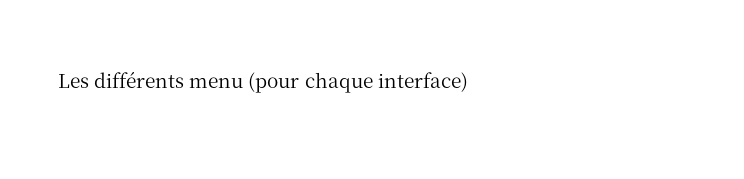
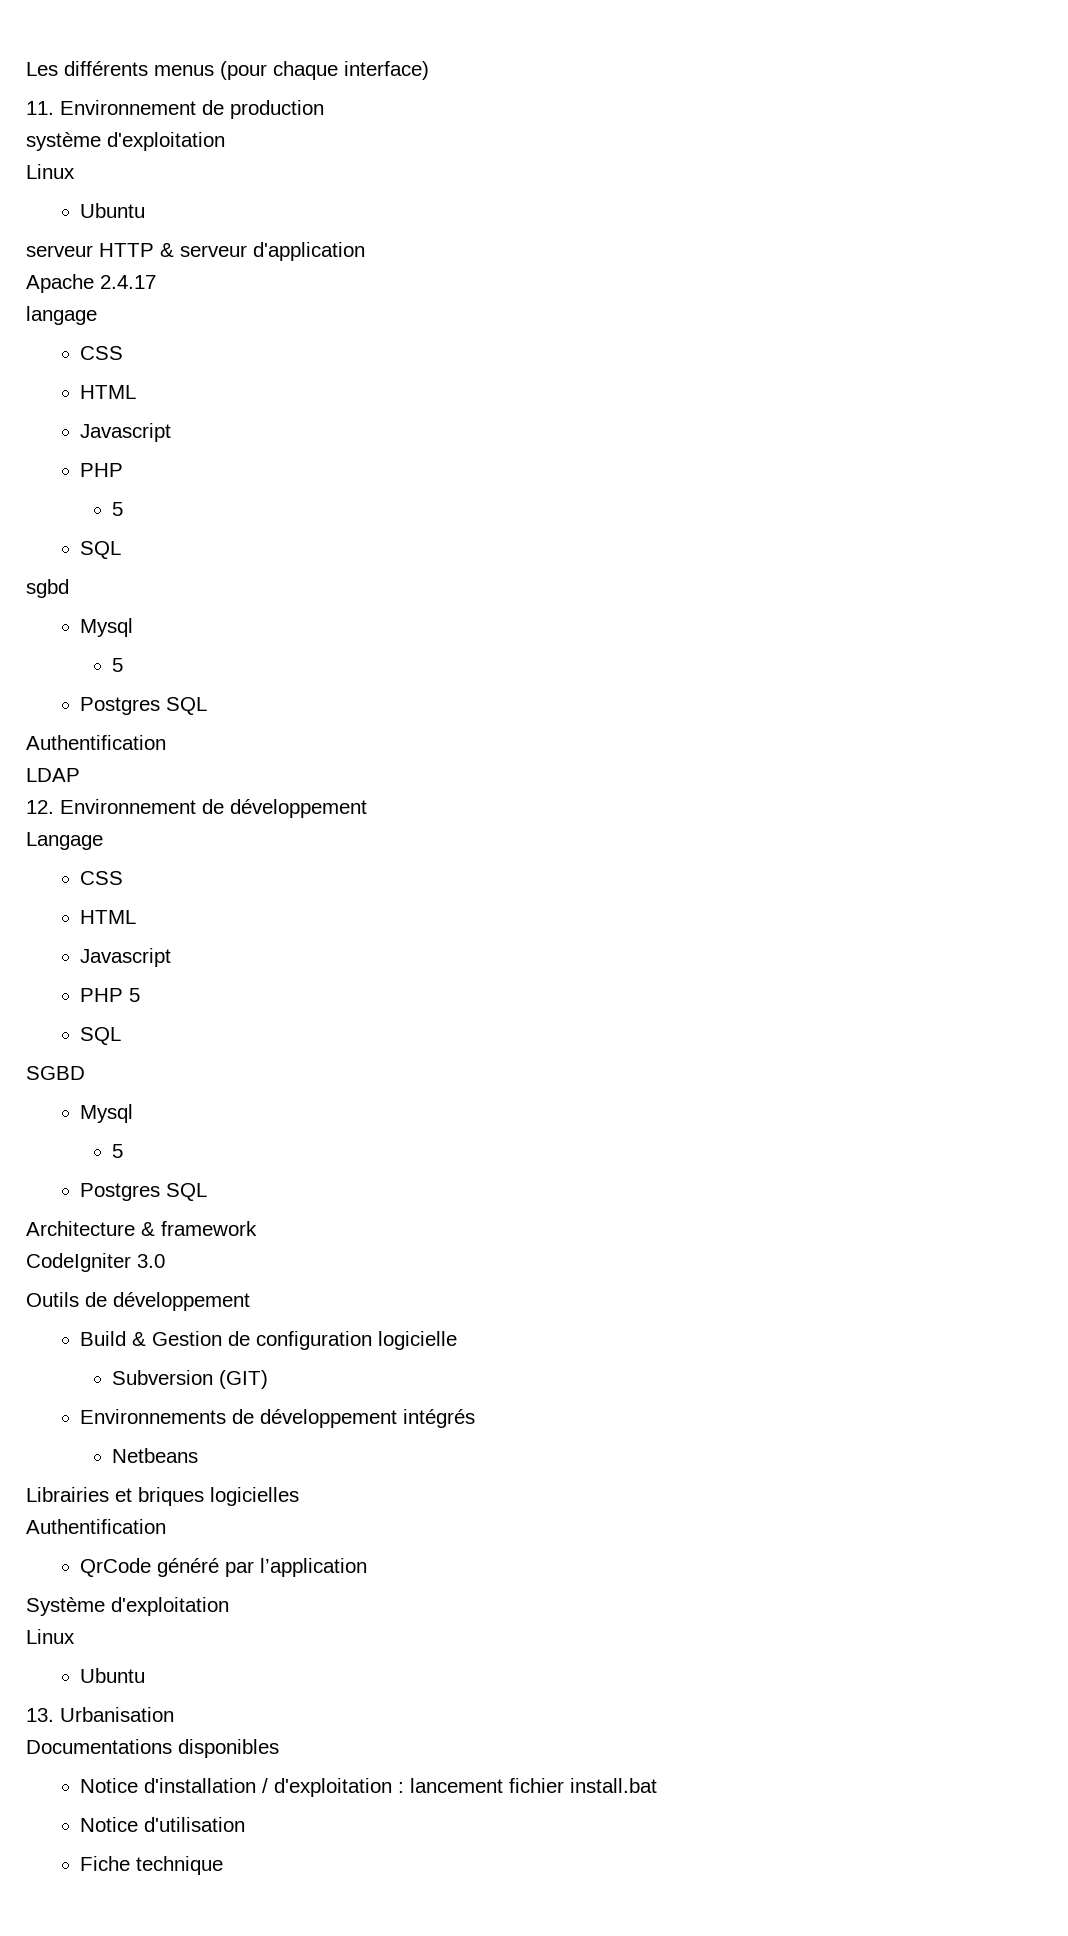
- Les différents menu (pour chaque interface)
+ Les différents menus (pour chaque interface)
+ 11. Environnement de production
+ système d'exploitation
+ Linux
+ Ubuntu
+ serveur HTTP & serveur d'application
+ Apache 2.4.17
+ langage
+ CSS
+ HTML
+ Javascript
+ PHP
+ 5
+ SQL
+ sgbd
+ Mysql
+ 5
+ Postgres SQL
+ Authentification
+ LDAP
+ 12. Environnement de développement
+ Langage
+ CSS
+ HTML
+ Javascript
+ PHP 5
+ SQL
+ SGBD
+ Mysql
+ 5
+ Postgres SQL
+ Architecture & framework
+ CodeIgniter 3.0
+ Outils de développement
+ Build & Gestion de configuration logicielle
+ Subversion (GIT)
+ Environnements de développement intégrés
+ Netbeans
+ Librairies et briques logicielles
+ Authentification
+ QrCode généré par l’application
+ Système d'exploitation
+ Linux
+ Ubuntu
+ 13. Urbanisation
+ Documentations disponibles
+ Notice d'installation / d'exploitation : lancement fichier install.bat
+ Notice d'utilisation
+ Fiche technique

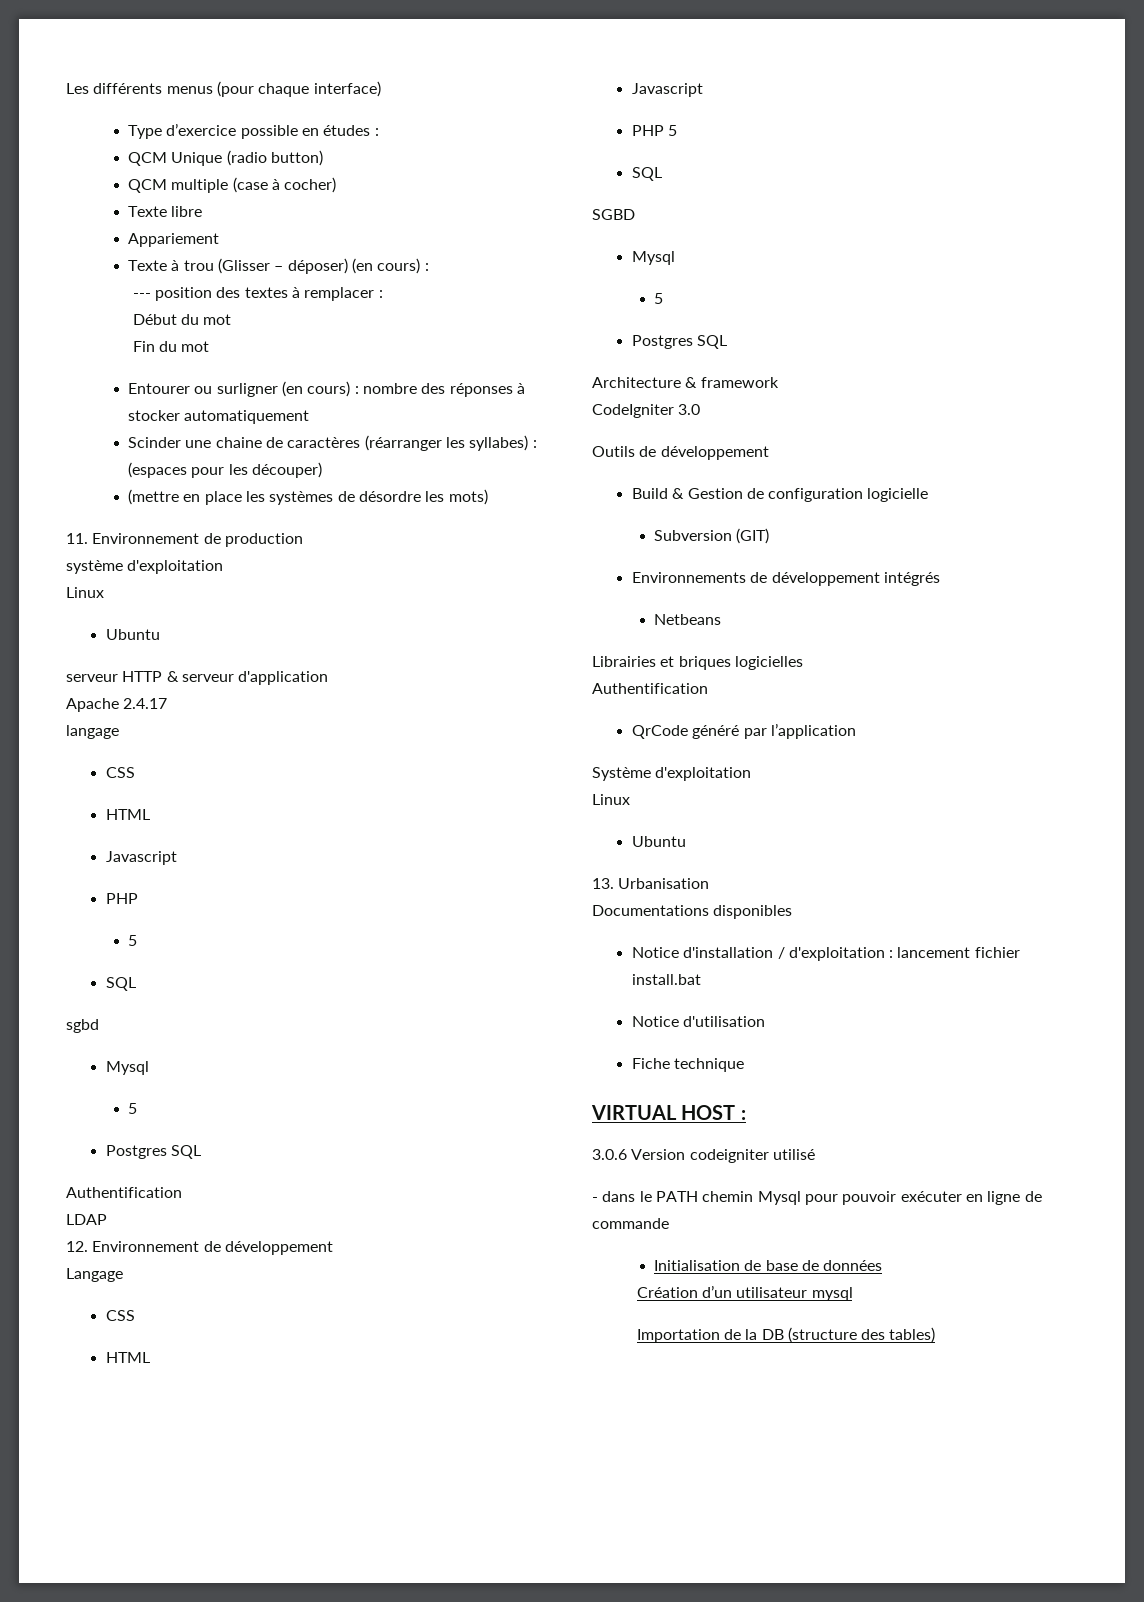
+ Type d’exercice possible en études :
+ QCM Unique (radio button)
+ QCM multiple (case à cocher)
+ Texte libre
+ Appariement
+ Texte à trou (Glisser – déposer) (en cours) :
+ --- position des textes à remplacer :
+ Début du mot
+ Fin du mot
+ Entourer ou surligner (en cours) : nombre des réponses à stocker automatiquement
+ Scinder une chaine de caractères (réarranger les syllabes) : (espaces pour les découper)
+ (mettre en place les systèmes de désordre les mots)
+ VIRTUAL HOST :
+ 3.0.6 Version codeigniter utilisé
+ - dans le PATH chemin Mysql pour pouvoir exécuter en ligne de commande
+ Initialisation de base de données
+ Création d’un utilisateur mysql
+ Importation de la DB (structure des tables)

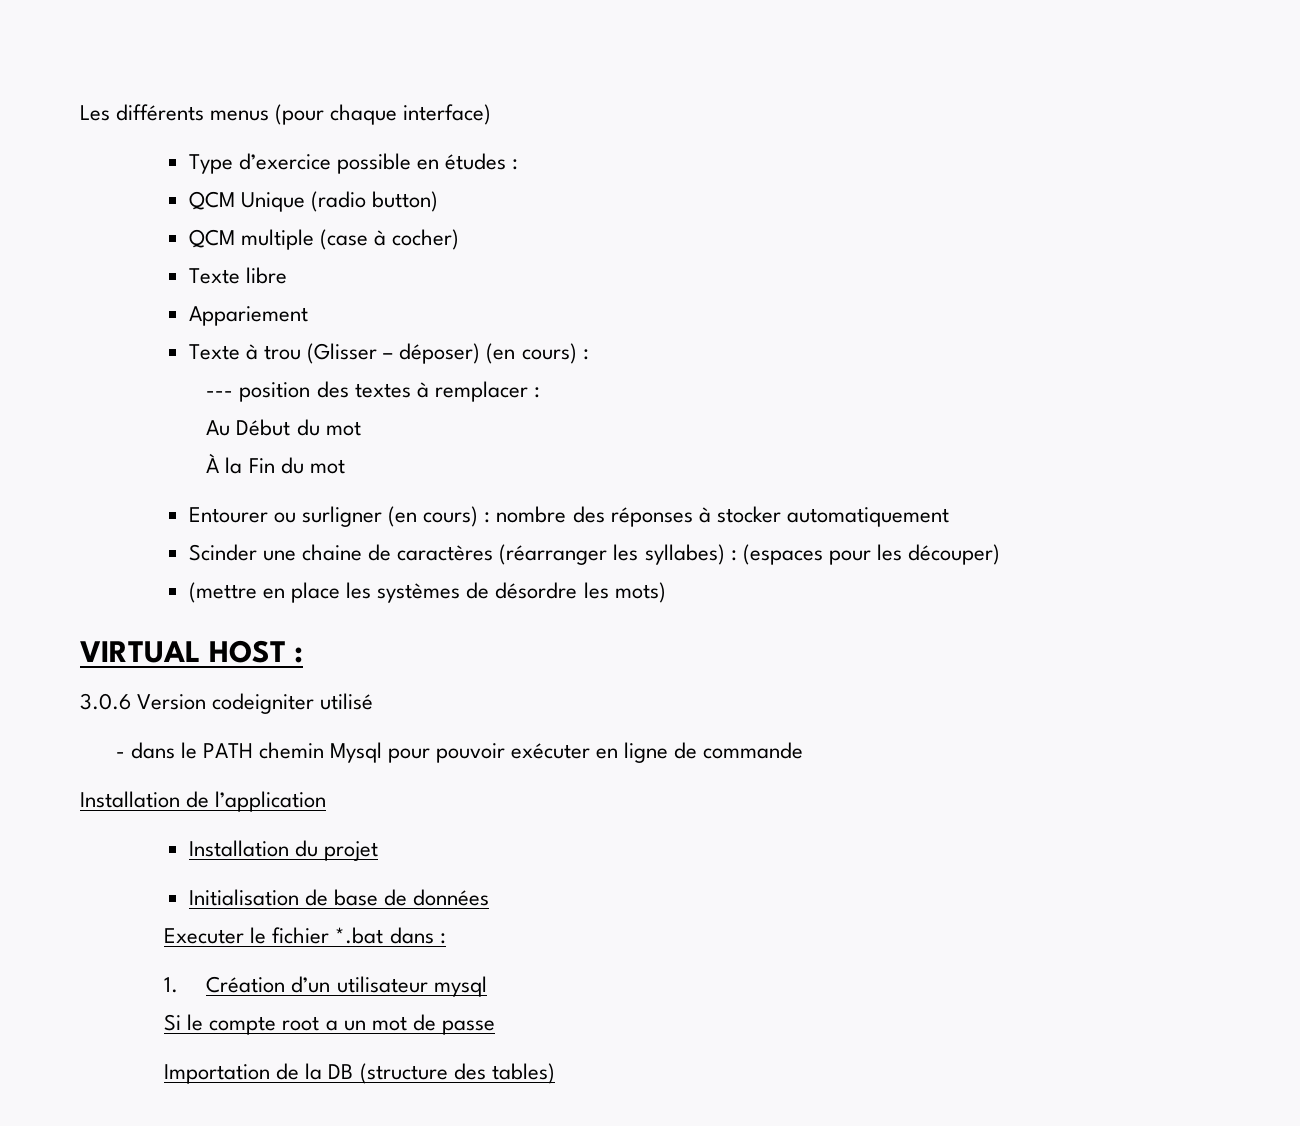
- Début du mot
+ Au Début du mot
- Fin du mot
+ À la Fin du mot
- 11. Environnement de production
- système d'exploitation
- Linux
- Ubuntu
- serveur HTTP & serveur d'application
- Apache 2.4.17
- langage
- CSS
- HTML
- Javascript
- PHP
- 5
- SQL
- sgbd
- Mysql
- 5
- Postgres SQL
- Authentification
- LDAP
- 12. Environnement de développement
- Langage
- CSS
- HTML
- Javascript
- PHP 5
- SQL
- SGBD
- Mysql
- 5
- Postgres SQL
- Architecture & framework
- CodeIgniter 3.0
- Outils de développement
- Build & Gestion de configuration logicielle
- Subversion (GIT)
- Environnements de développement intégrés
- Netbeans
- Librairies et briques logicielles
- Authentification
- QrCode généré par l’application
- Système d'exploitation
- Linux
- Ubuntu
- 13. Urbanisation
- Documentations disponibles
- Notice d'installation / d'exploitation : lancement fichier install.bat
- Notice d'utilisation
- Fiche technique
+ Installation de l’application
+ Installation du projet
- Création d’un utilisateur mysql
+ Executer le fichier *.bat dans :
+ 1. Création d’un utilisateur mysql
+ Si le compte root a un mot de passe

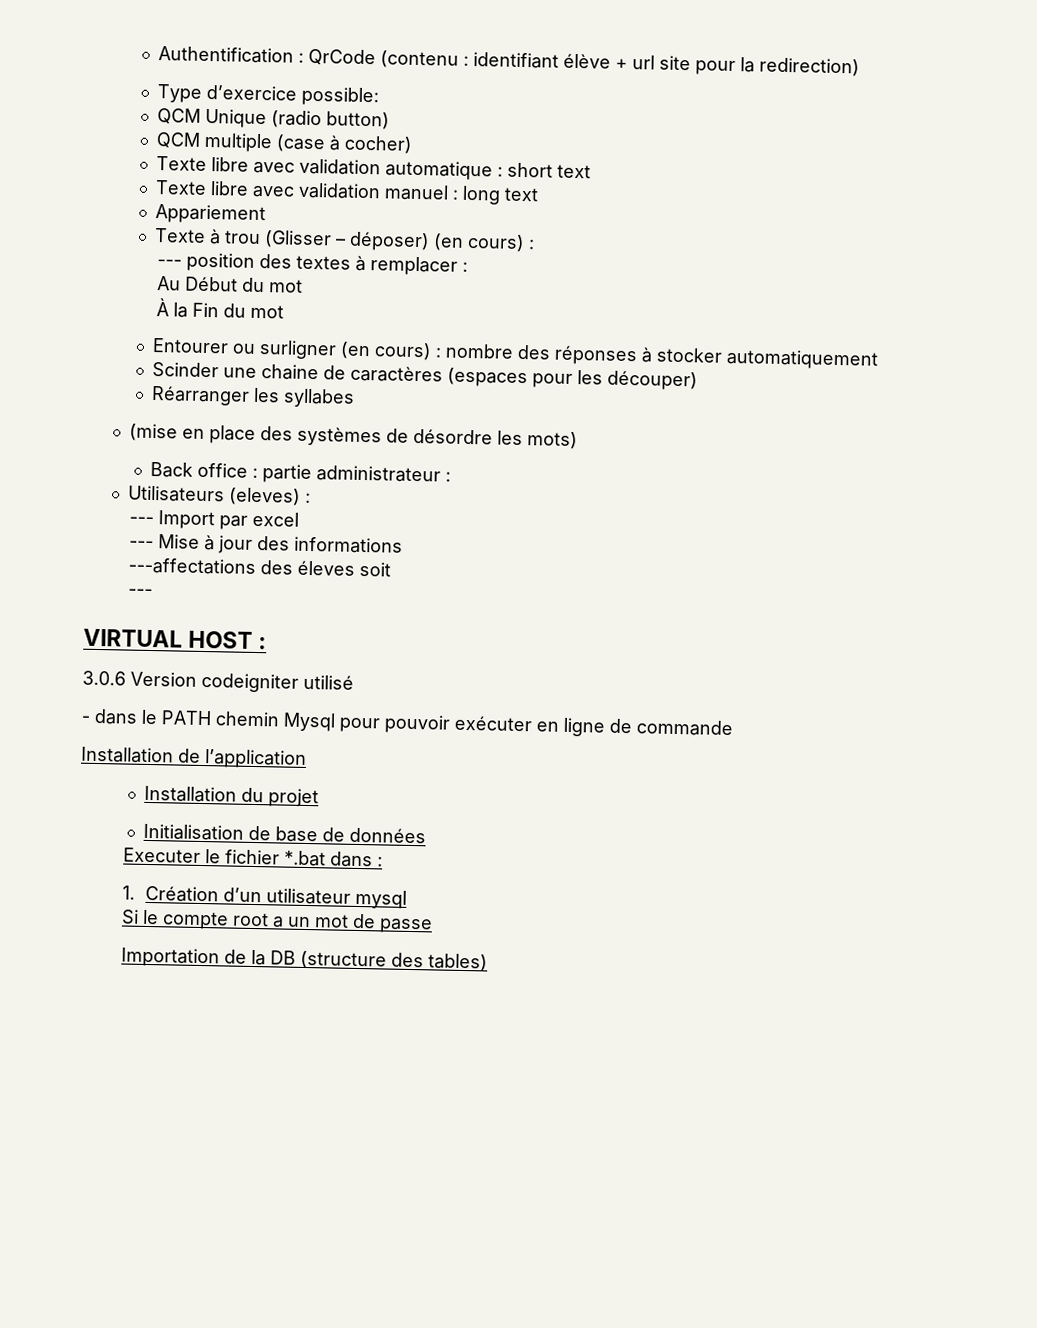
- Les différents menus (pour chaque interface)
- Type d’exercice possible en études :
+ Authentification : QrCode (contenu : identifiant élève + url site pour la redirection)
+ Type d’exercice possible:
- Texte libre
+ Texte libre avec validation automatique : short text
+ Texte libre avec validation manuel : long text
- Scinder une chaine de caractères (réarranger les syllabes) : (espaces pour les découper)
+ Scinder une chaine de caractères (espaces pour les découper)
- (mettre en place les systèmes de désordre les mots)
+ Réarranger les syllabes
+ (mise en place des systèmes de désordre les mots)
+ Back office : partie administrateur :
+ Utilisateurs (eleves) :
+ --- Import par excel
+ --- Mise à jour des informations
+ ---affectations des éleves soit
+ ---

